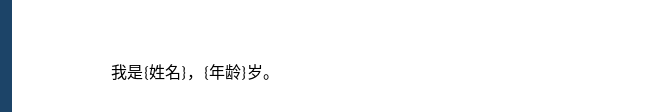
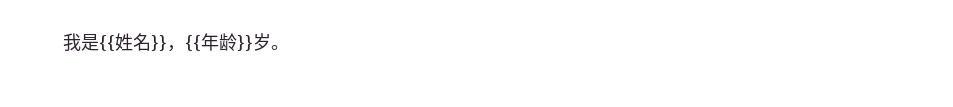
- 我是{姓名}，{年龄}岁。
+ 我是{{姓名}}，{{年龄}}岁。

